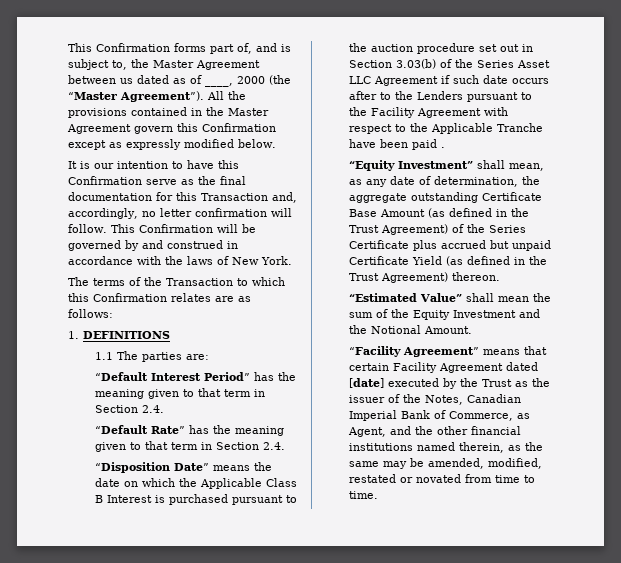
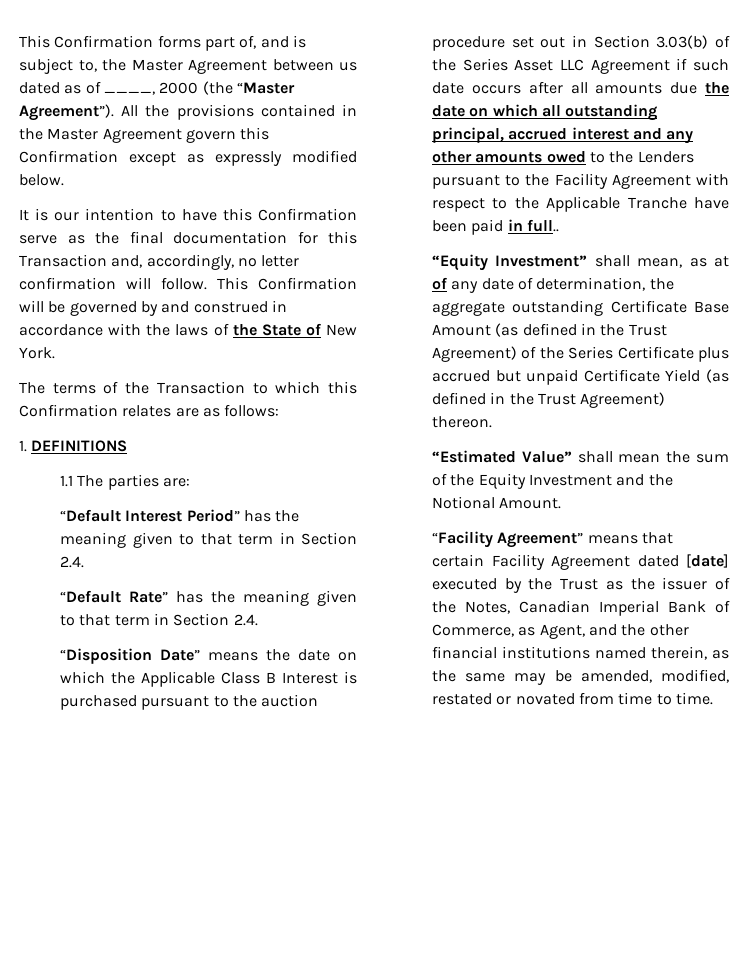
- This Confirmation will be governed by and construed in accordance with the laws of New York.
+ This Confirmation will be governed by and construed in accordance with the laws of the State of New York.
- “Disposition Date” means the date on which the Applicable Class B Interest is purchased pursuant to the auction procedure set out in Section 3.03(b) of the Series Asset LLC Agreement if such date occurs after to the Lenders pursuant to the Facility Agreement with respect to the Applicable Tranche have been paid .
+ “Disposition Date” means the date on which the Applicable Class B Interest is purchased pursuant to the auction procedure set out in Section 3.03(b) of the Series Asset LLC Agreement if such date occurs after all amounts due the date on which all outstanding principal, accrued interest and any other amounts owed to the Lenders pursuant to the Facility Agreement with respect to the Applicable Tranche have been paid in full..
- “Equity Investment” shall mean, as any date of determination, the aggregate outstanding Certificate Base Amount (as defined in the Trust Agreement) of the Series Certificate plus accrued but unpaid Certificate Yield (as defined in the Trust Agreement) thereon.
+ “Equity Investment” shall mean, as at of any date of determination, the aggregate outstanding Certificate Base Amount (as defined in the Trust Agreement) of the Series Certificate plus accrued but unpaid Certificate Yield (as defined in the Trust Agreement) thereon.

